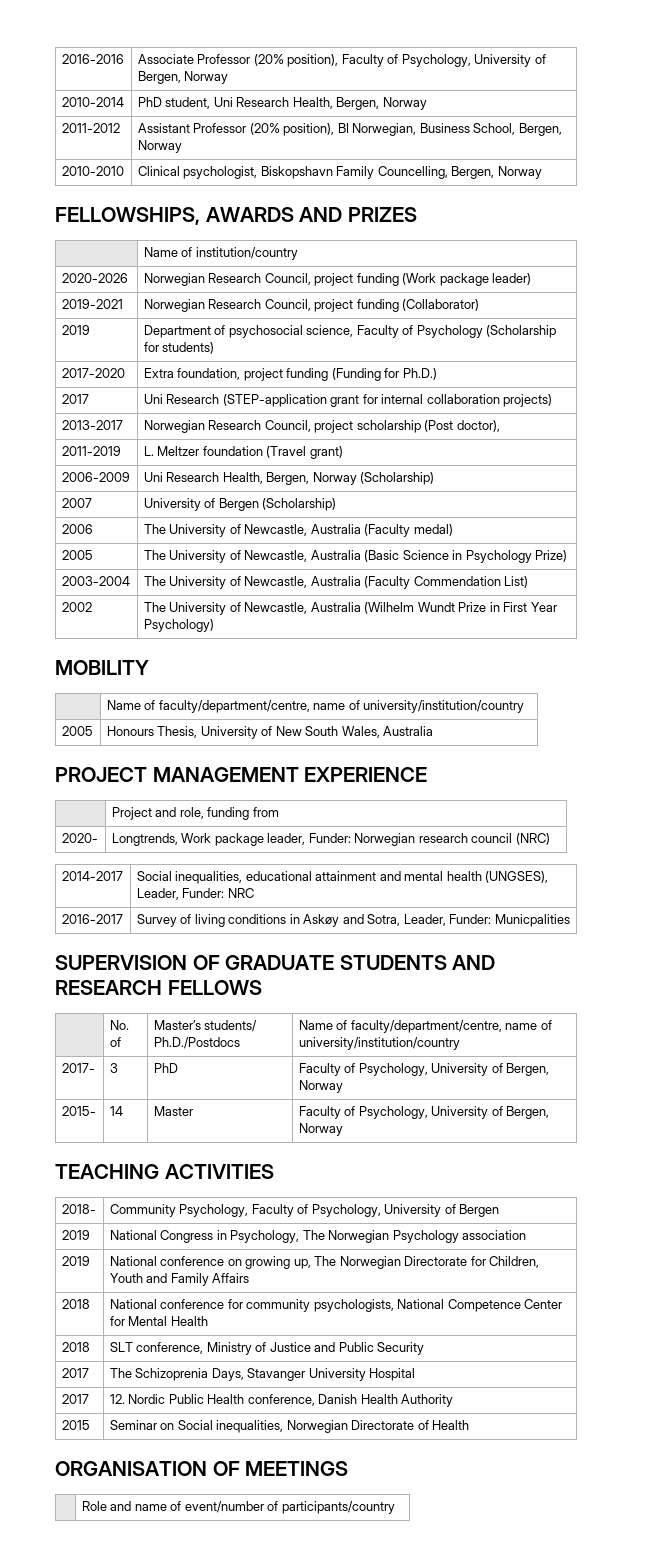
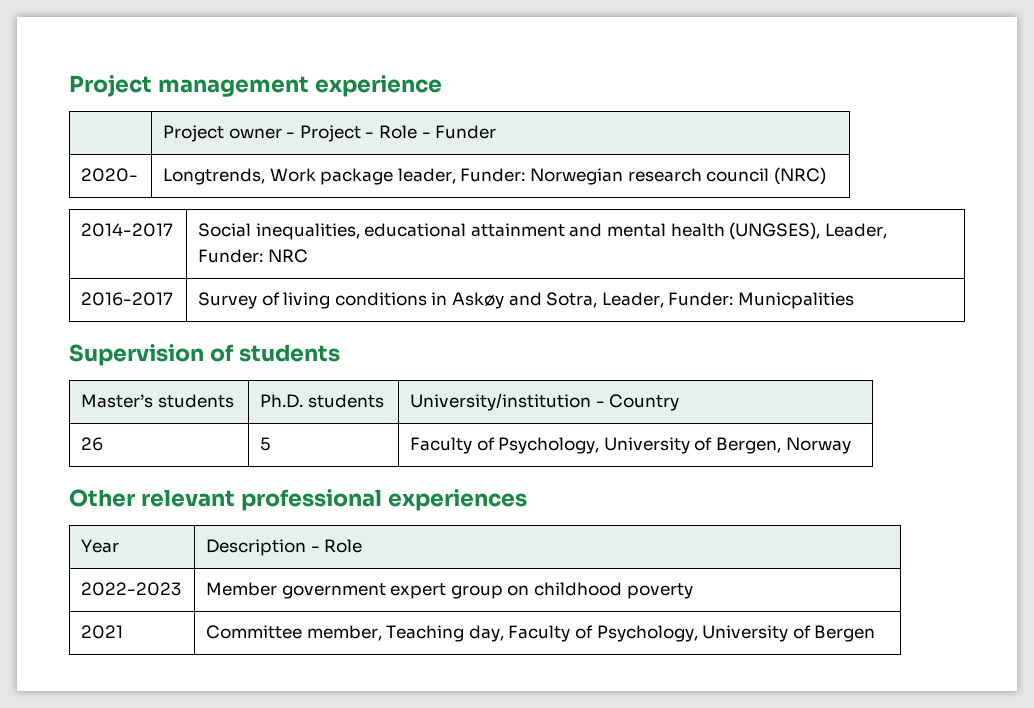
- 2016-2016 | Associate Professor (20% position), Faculty of Psychology, University of Bergen, Norway
- 2010-2014 | PhD student, Uni Research Health, Bergen, Norway
- 2011-2012 | Assistant Professor (20% position), BI Norwegian, Business School, Bergen, Norway
- 2010-2010 | Clinical psychologist, Biskopshavn Family Councelling, Bergen, Norway
- FELLOWSHIPS, AWARDS AND PRIZES
- | Name of institution/country
- 2020-2026 | Norwegian Research Council, project funding (Work package leader)
- 2019-2021 | Norwegian Research Council, project funding (Collaborator)
- 2019 | Department of psychosocial science, Faculty of Psychology (Scholarship for students)
- 2017-2020 | Extra foundation, project funding (Funding for Ph.D.)
- 2017 | Uni Research (STEP-application grant for internal collaboration projects)
- 2013-2017 | Norwegian Research Council, project scholarship (Post doctor),
- 2011-2019 | L. Meltzer foundation (Travel grant)
- 2006-2009 | Uni Research Health, Bergen, Norway (Scholarship)
- 2007 | University of Bergen (Scholarship)
- 2006 | The University of Newcastle, Australia (Faculty medal)
- 2005 | The University of Newcastle, Australia (Basic Science in Psychology Prize)
- 2003-2004 | The University of Newcastle, Australia (Faculty Commendation List)
- 2002 | The University of Newcastle, Australia (Wilhelm Wundt Prize in First Year Psychology)
- MOBILITY
- | Name of faculty/department/centre, name of university/institution/country
- 2005 | Honours Thesis, University of New South Wales, Australia
- PROJECT MANAGEMENT EXPERIENCE
- | Project and role, funding from
+ Project management experience
+ | Project owner - Project - Role - Funder
- SUPERVISION OF GRADUATE STUDENTS AND RESEARCH FELLOWS
- | No. of | Master’s students/ Ph.D./Postdocs | Name of faculty/department/centre, name of university/institution/country
- 2017- | 3 | PhD | Faculty of Psychology, University of Bergen, Norway
- 2015- | 14 | Master | Faculty of Psychology, University of Bergen, Norway
- TEACHING ACTIVITIES
- 2018- | Community Psychology, Faculty of Psychology, University of Bergen
+ Supervision of students
+ Master’s students | Ph.D. students | University/institution - Country
+ 26 | 5 | Faculty of Psychology, University of Bergen, Norway
+ Other relevant professional experiences
+ Year | Description - Role
+ 2022-2023 | Member government expert group on childhood poverty
+ 2021 | Committee member, Teaching day, Faculty of Psychology, University of Bergen
- 2019 | National Congress in Psychology, The Norwegian Psychology association
- 2019 | National conference on growing up, The Norwegian Directorate for Children, Youth and Family Affairs
- 2018 | National conference for community psychologists, National Competence Center for Mental Health
- 2018 | SLT conference, Ministry of Justice and Public Security
- 2017 | The Schizoprenia Days, Stavanger University Hospital
- 2017 | 12. Nordic Public Health conference, Danish Health Authority
- 2015 | Seminar on Social inequalities, Norwegian Directorate of Health
- ORGANISATION OF MEETINGS
- | Role and name of event/number of participants/country

